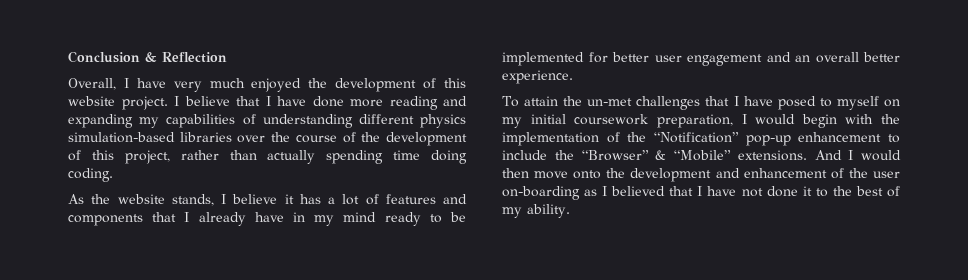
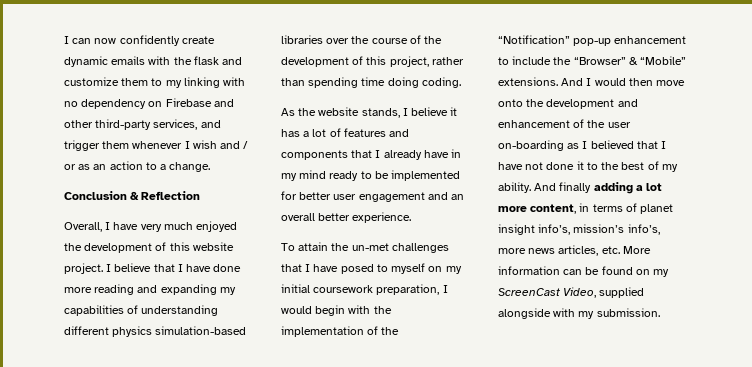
+ I can now confidently create dynamic emails with the flask and customize them to my linking with no dependency on Firebase and other third-party services, and trigger them whenever I wish and / or as an action to a change.
- I believe that I have done more reading and expanding my capabilities of understanding different physics simulation-based libraries over the course of the development of this project, rather than actually spending time doing coding.
+ I believe that I have done more reading and expanding my capabilities of understanding different physics simulation-based libraries over the course of the development of this project, rather than spending time doing coding.
+ And finally adding a lot more content, in terms of planet insight info’s, mission’s info’s, more news articles, etc. More information can be found on my ScreenCast Video, supplied alongside with my submission.

